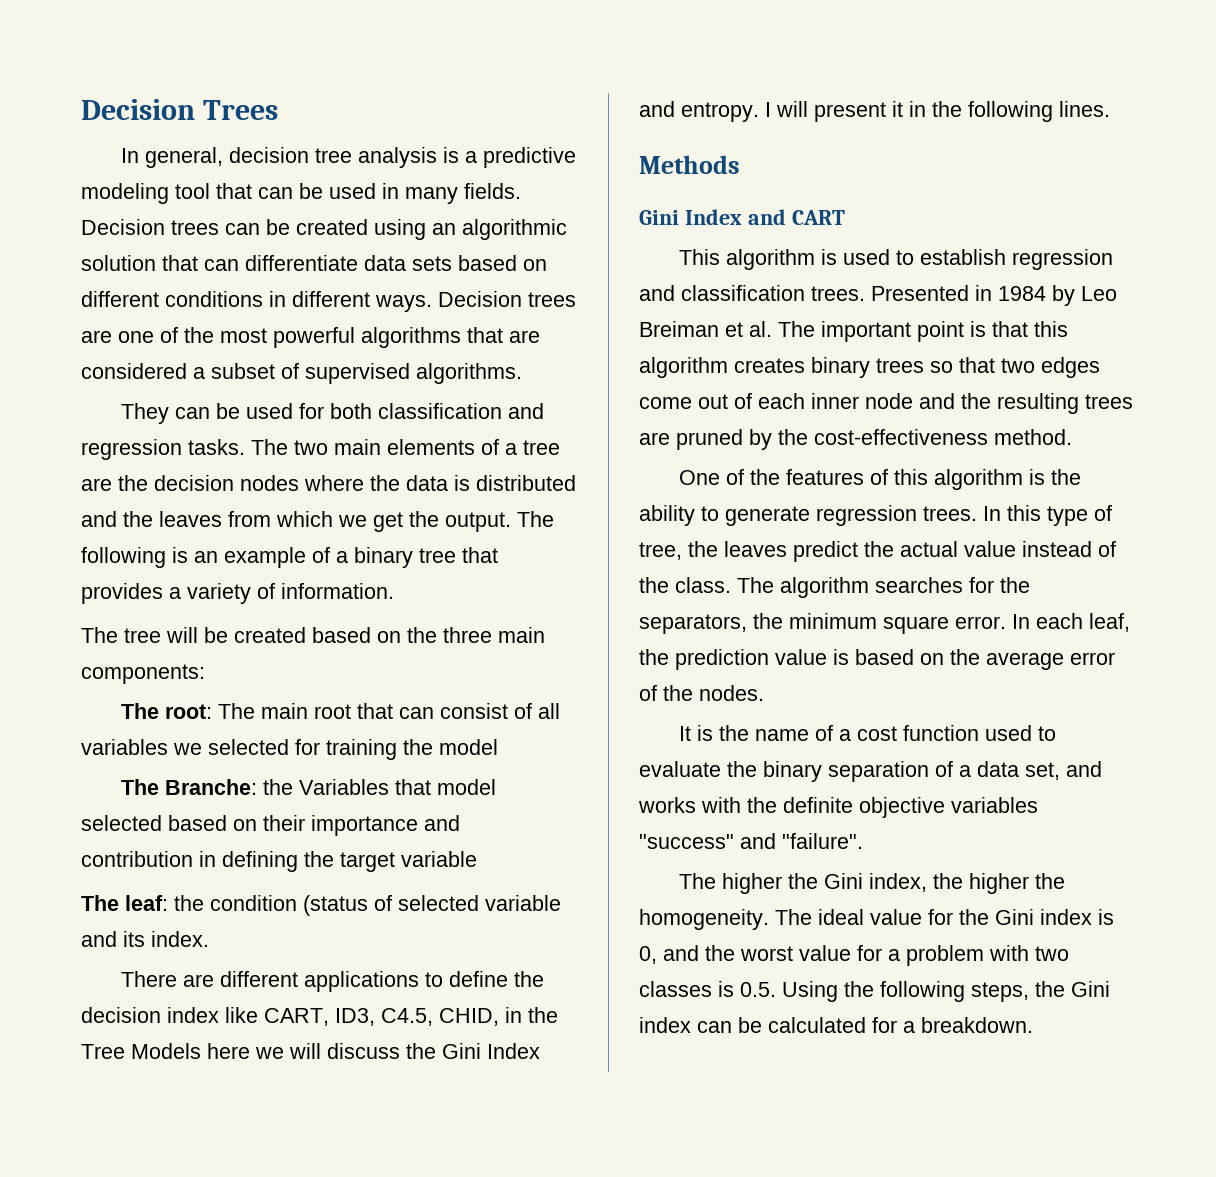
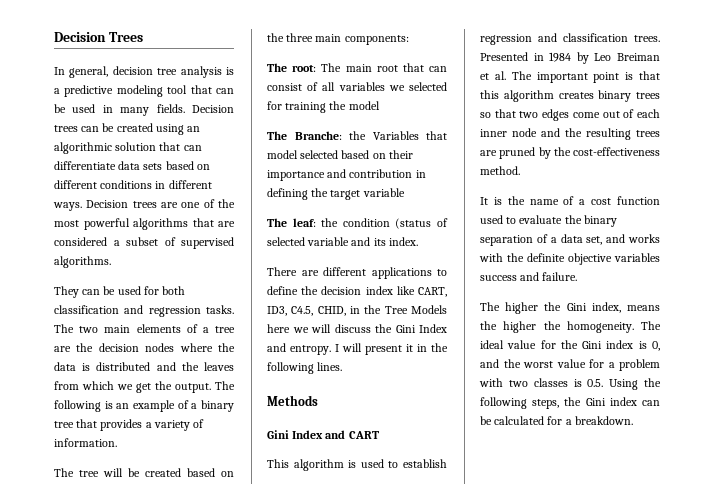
- One of the features of this algorithm is the ability to generate regression trees. In this type of tree, the leaves predict the actual value instead of the class. The algorithm searches for the separators, the minimum square error. In each leaf, the prediction value is based on the average error of the nodes.
- It is the name of a cost function used to evaluate the binary separation of a data set, and works with the definite objective variables "success" and "failure".
+ It is the name of a cost function used to evaluate the binary separation of a data set, and works with the definite objective variables success and failure.
- The higher the Gini index, the higher the homogeneity.
+ The higher the Gini index, means the higher the homogeneity.

